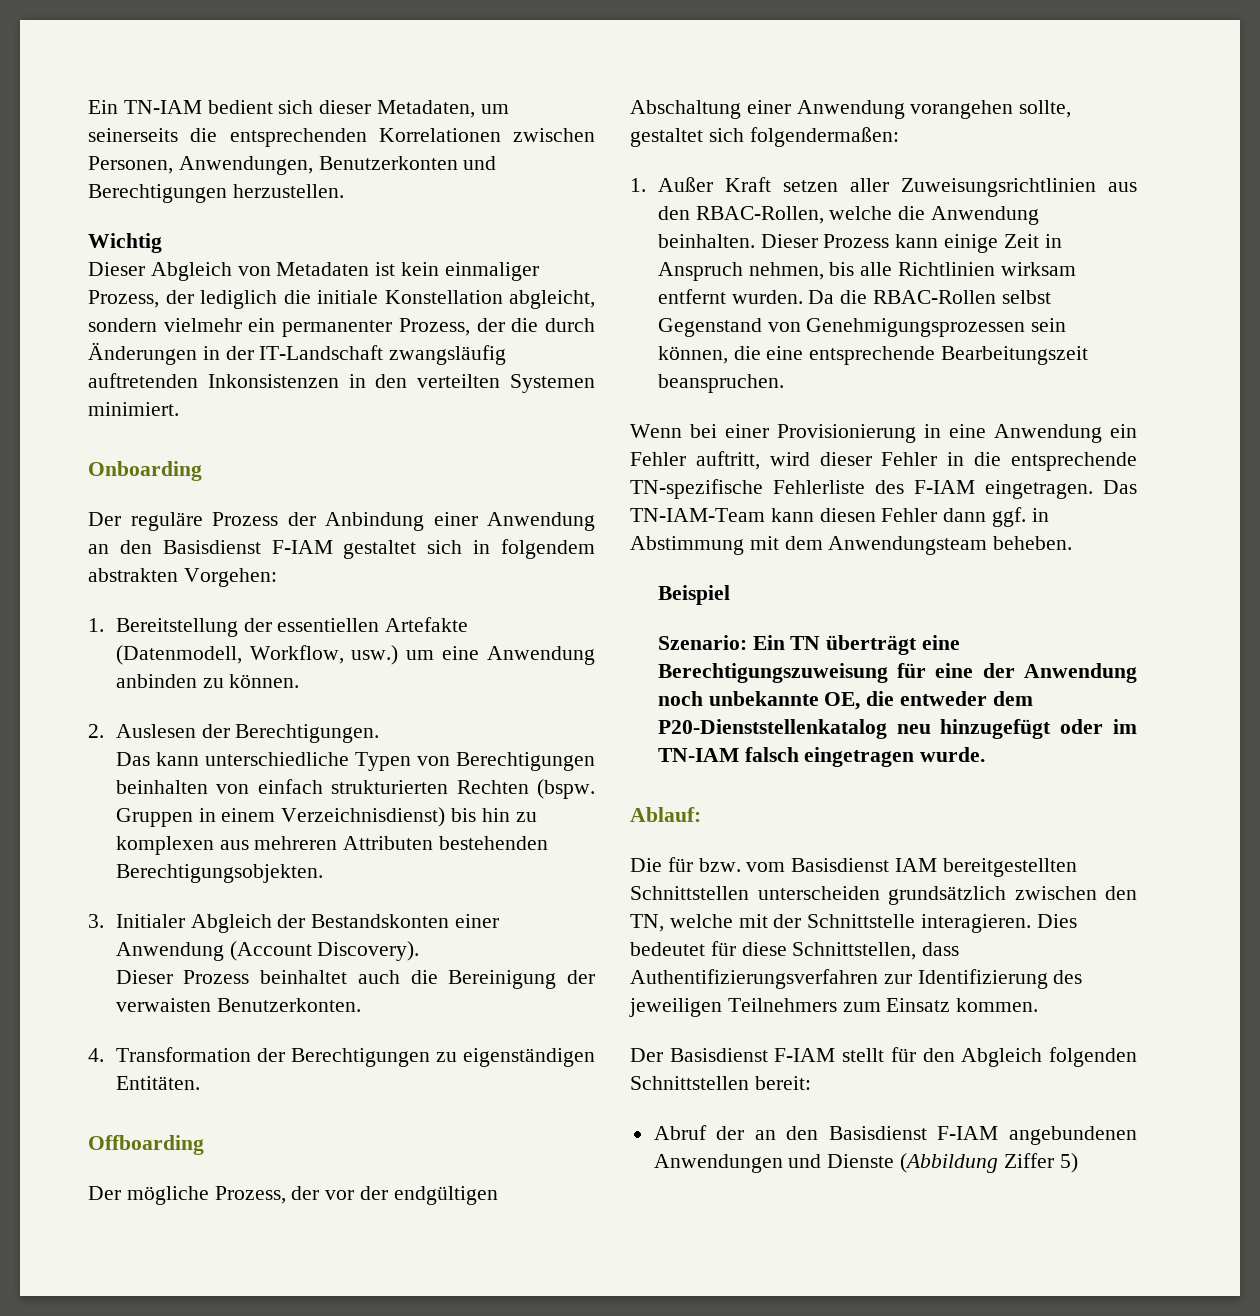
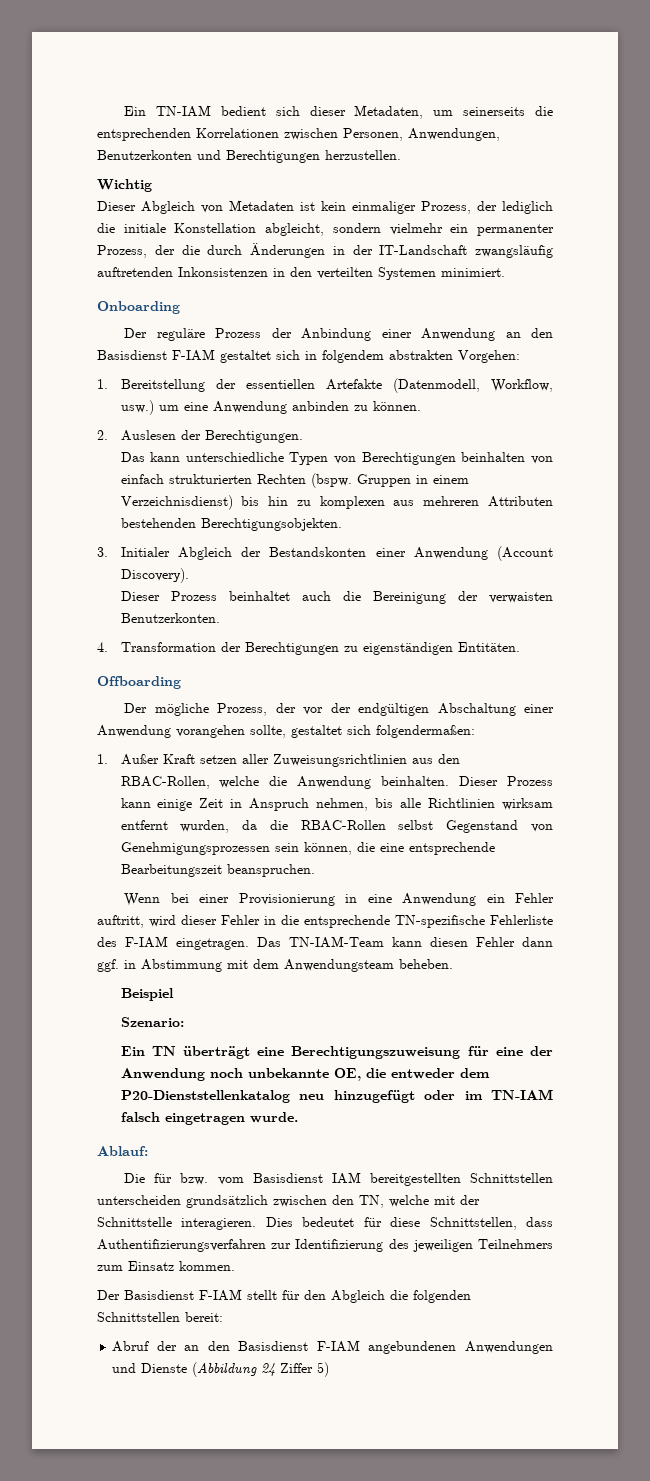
- Dieser Prozess kann einige Zeit in Anspruch nehmen, bis alle Richtlinien wirksam entfernt wurden. Da die RBAC-Rollen selbst Gegenstand von Genehmigungsprozessen sein können, die eine entsprechende Bearbeitungszeit beanspruchen.
+ Dieser Prozess kann einige Zeit in Anspruch nehmen, bis alle Richtlinien wirksam entfernt wurden, da die RBAC-Rollen selbst Gegenstand von Genehmigungsprozessen sein können, die eine entsprechende Bearbeitungszeit beanspruchen.
- Szenario: Ein TN überträgt eine Berechtigungszuweisung für eine der Anwendung noch unbekannte OE, die entweder dem P20-Dienststellenkatalog neu hinzugefügt oder im TN-IAM falsch eingetragen wurde.
+ Szenario:
+ Ein TN überträgt eine Berechtigungszuweisung für eine der Anwendung noch unbekannte OE, die entweder dem P20-Dienststellenkatalog neu hinzugefügt oder im TN-IAM falsch eingetragen wurde.
- Der Basisdienst F-IAM stellt für den Abgleich folgenden Schnittstellen bereit:
+ Der Basisdienst F-IAM stellt für den Abgleich die folgenden Schnittstellen bereit:
- Abruf der an den Basisdienst F-IAM angebundenen Anwendungen und Dienste (Abbildung Ziffer 5)
+ Abruf der an den Basisdienst F-IAM angebundenen Anwendungen und Dienste (Abbildung 24 Ziffer 5)

